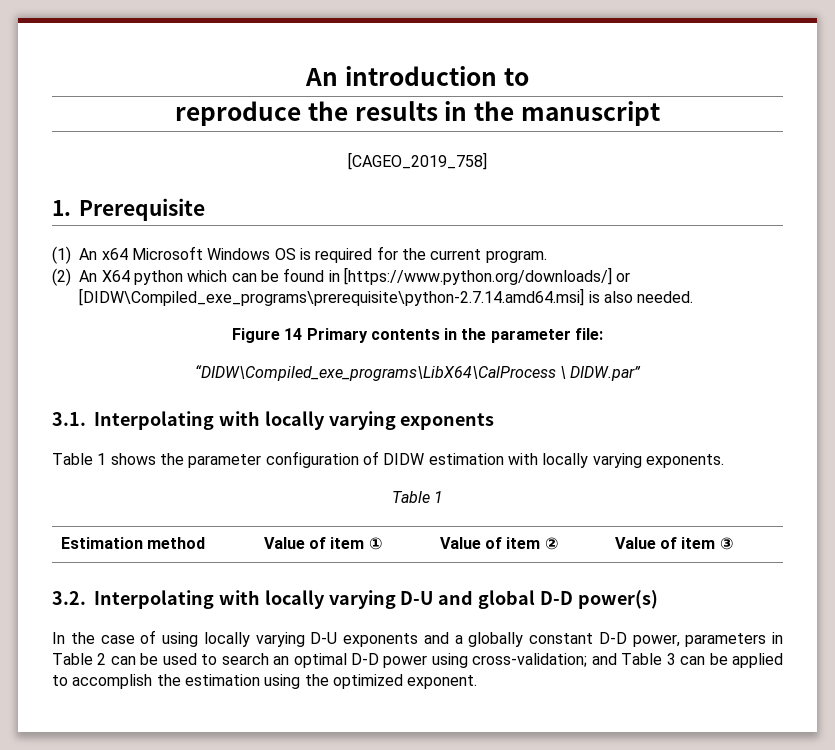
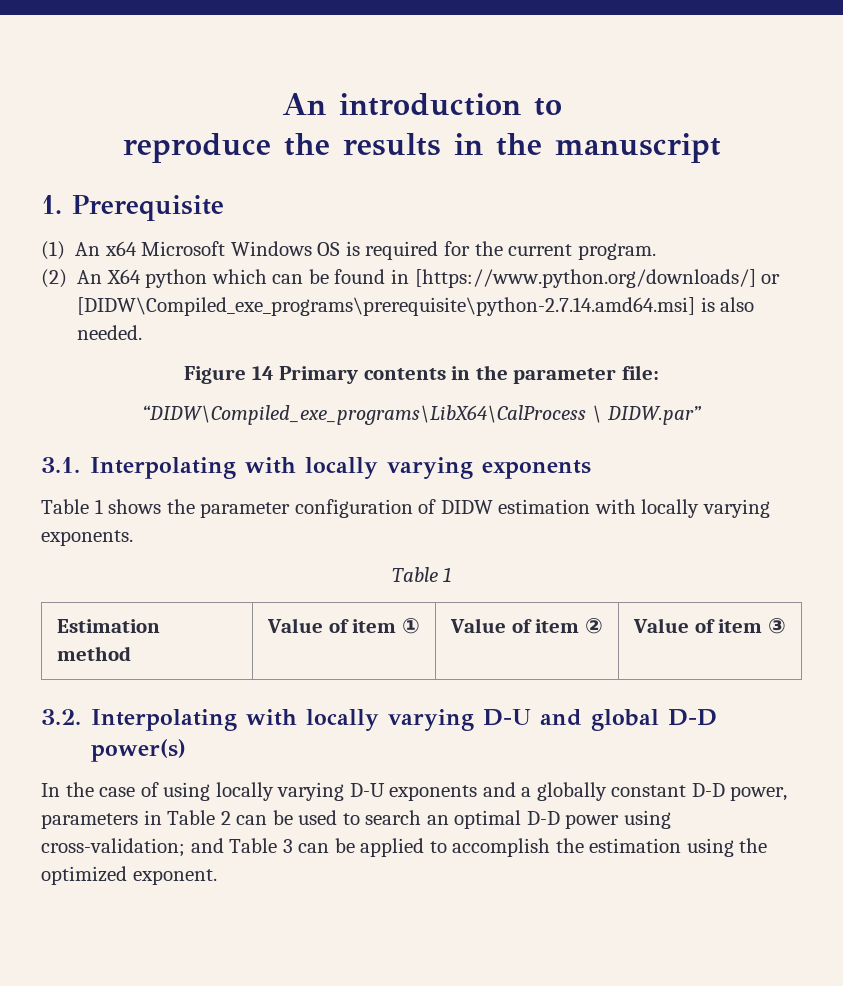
- [CAGEO_2019_758]

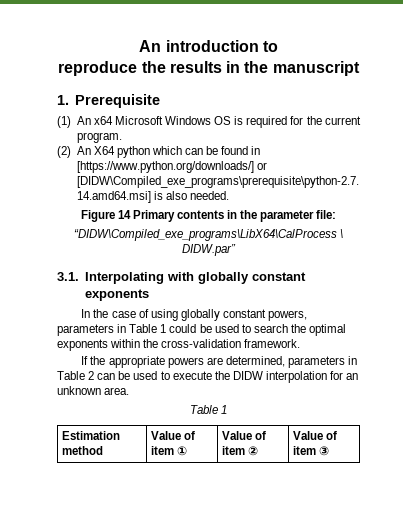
- 3.1. Interpolating with locally varying exponents
+ 3.1. Interpolating with globally constant exponents
- Table 1 shows the parameter configuration of DIDW estimation with locally varying exponents.
+ In the case of using globally constant powers, parameters in Table 1 could be used to search the optimal exponents within the cross-validation framework.
+ If the appropriate powers are determined, parameters in Table 2 can be used to execute the DIDW interpolation for an unknown area.
- 3.2. Interpolating with locally varying D-U and global D-D power(s)
- In the case of using locally varying D-U exponents and a globally constant D-D power, parameters in Table 2 can be used to search an optimal D-D power using cross-validation; and Table 3 can be applied to accomplish the estimation using the optimized exponent.

